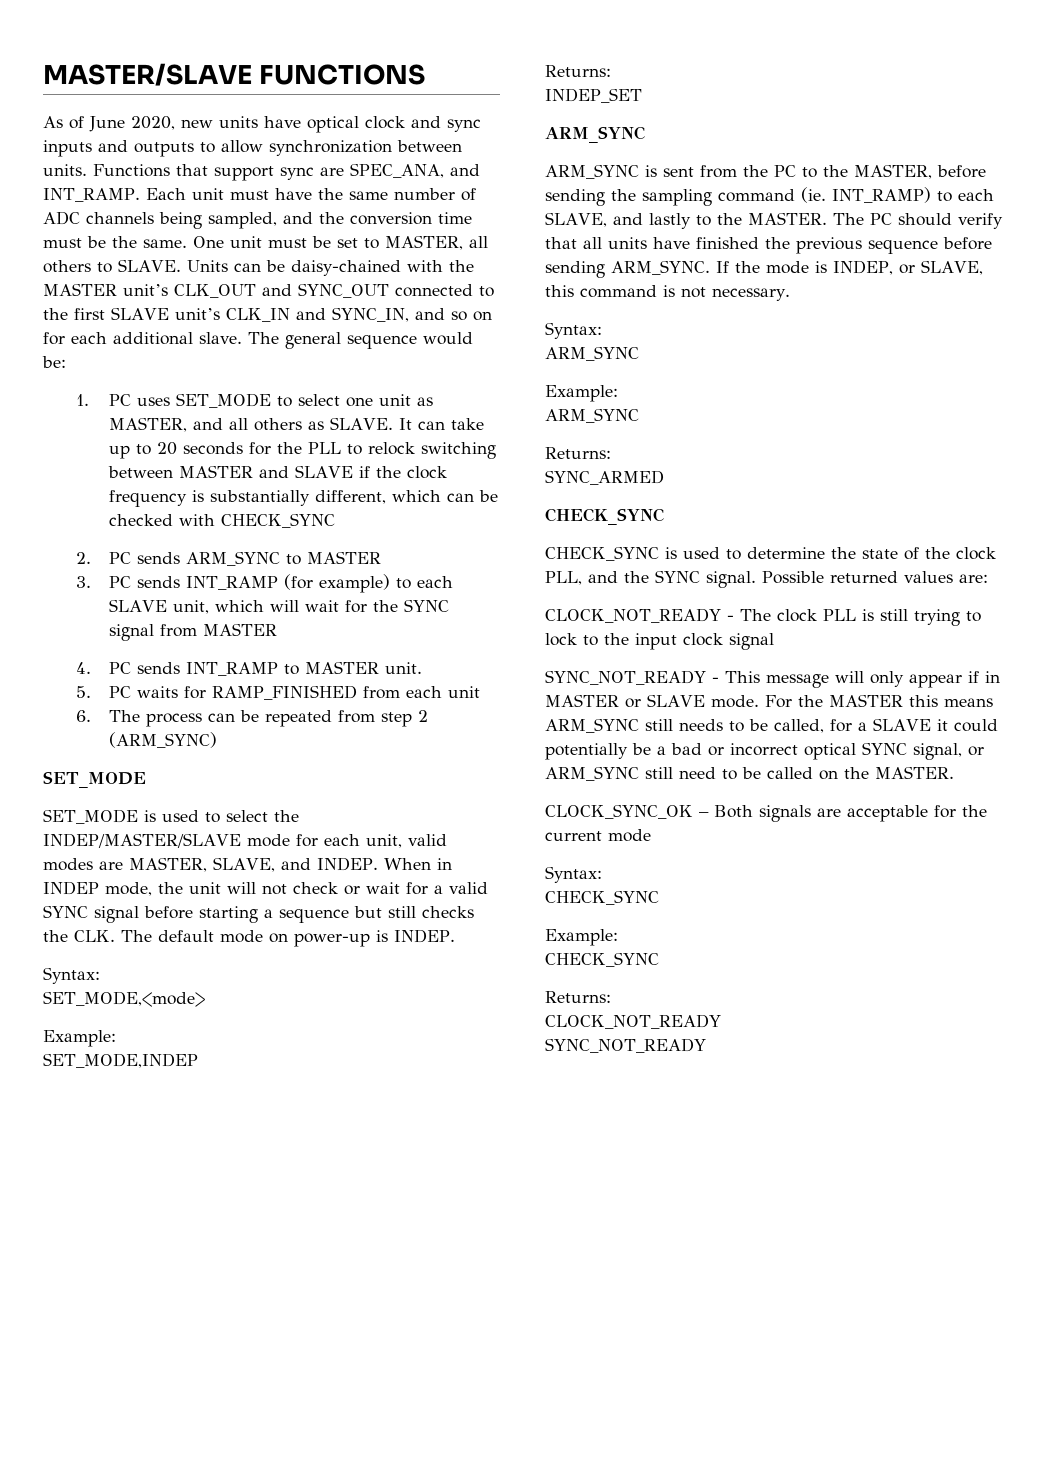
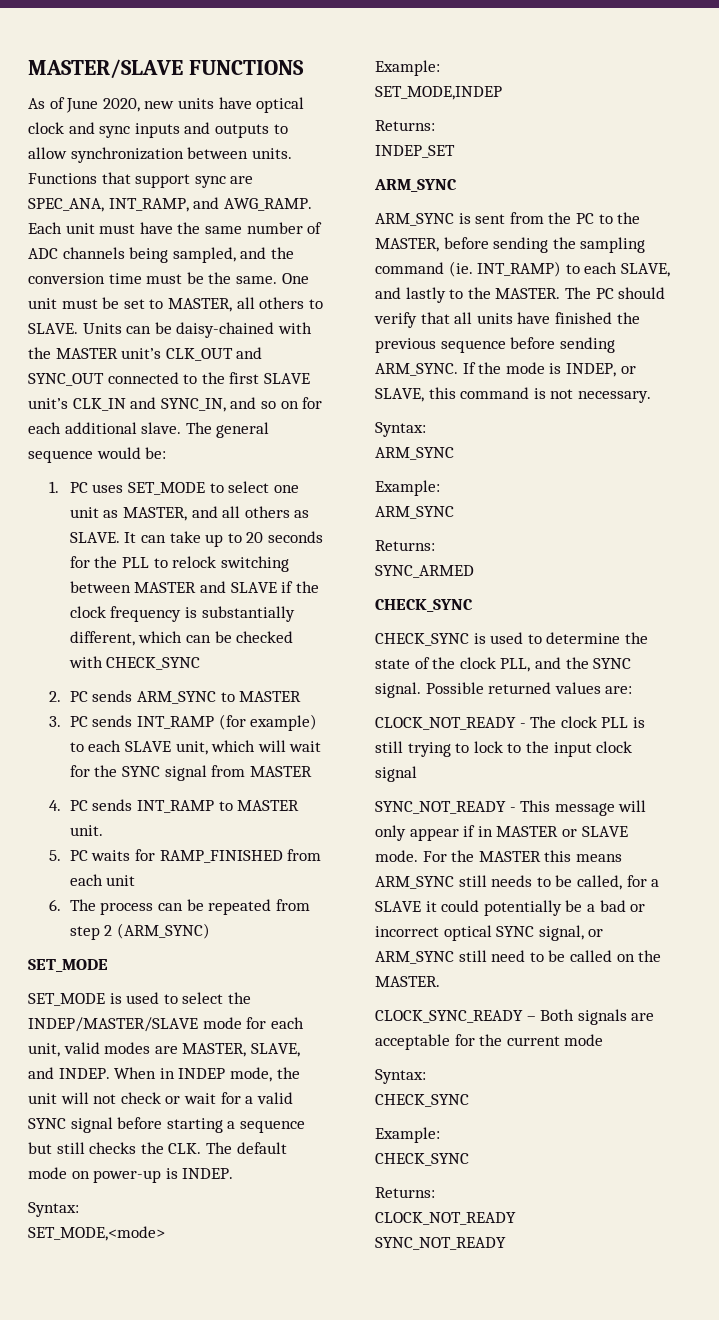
- Functions that support sync are SPEC_ANA, and INT_RAMP.
+ Functions that support sync are SPEC_ANA, INT_RAMP, and AWG_RAMP.
- CLOCK_SYNC_OK – Both signals are acceptable for the current mode
+ CLOCK_SYNC_READY – Both signals are acceptable for the current mode

